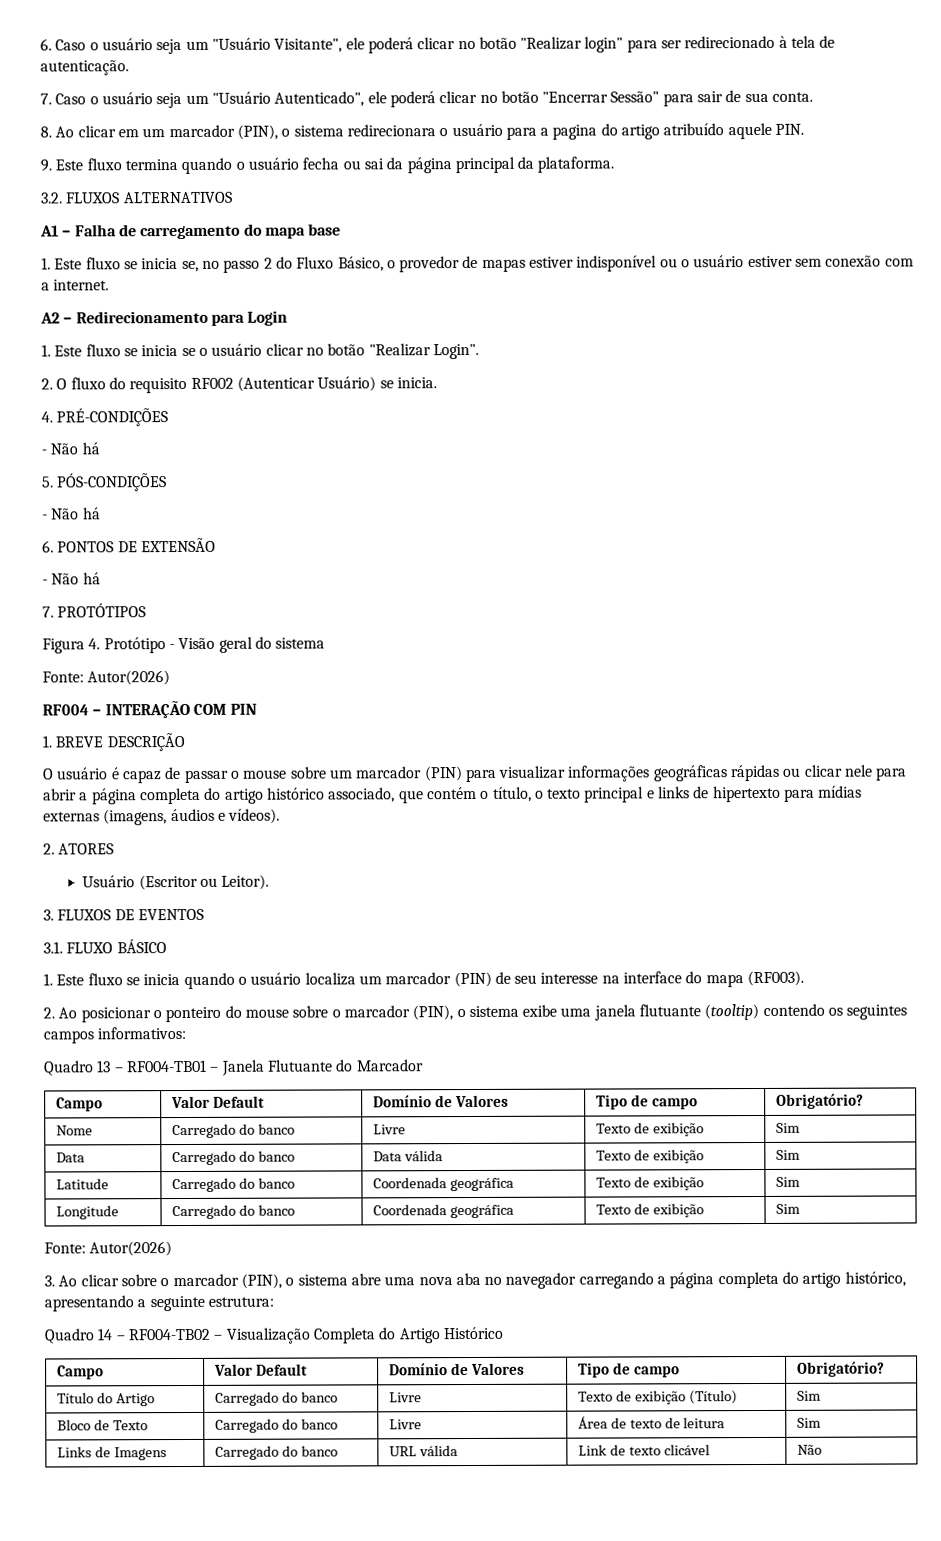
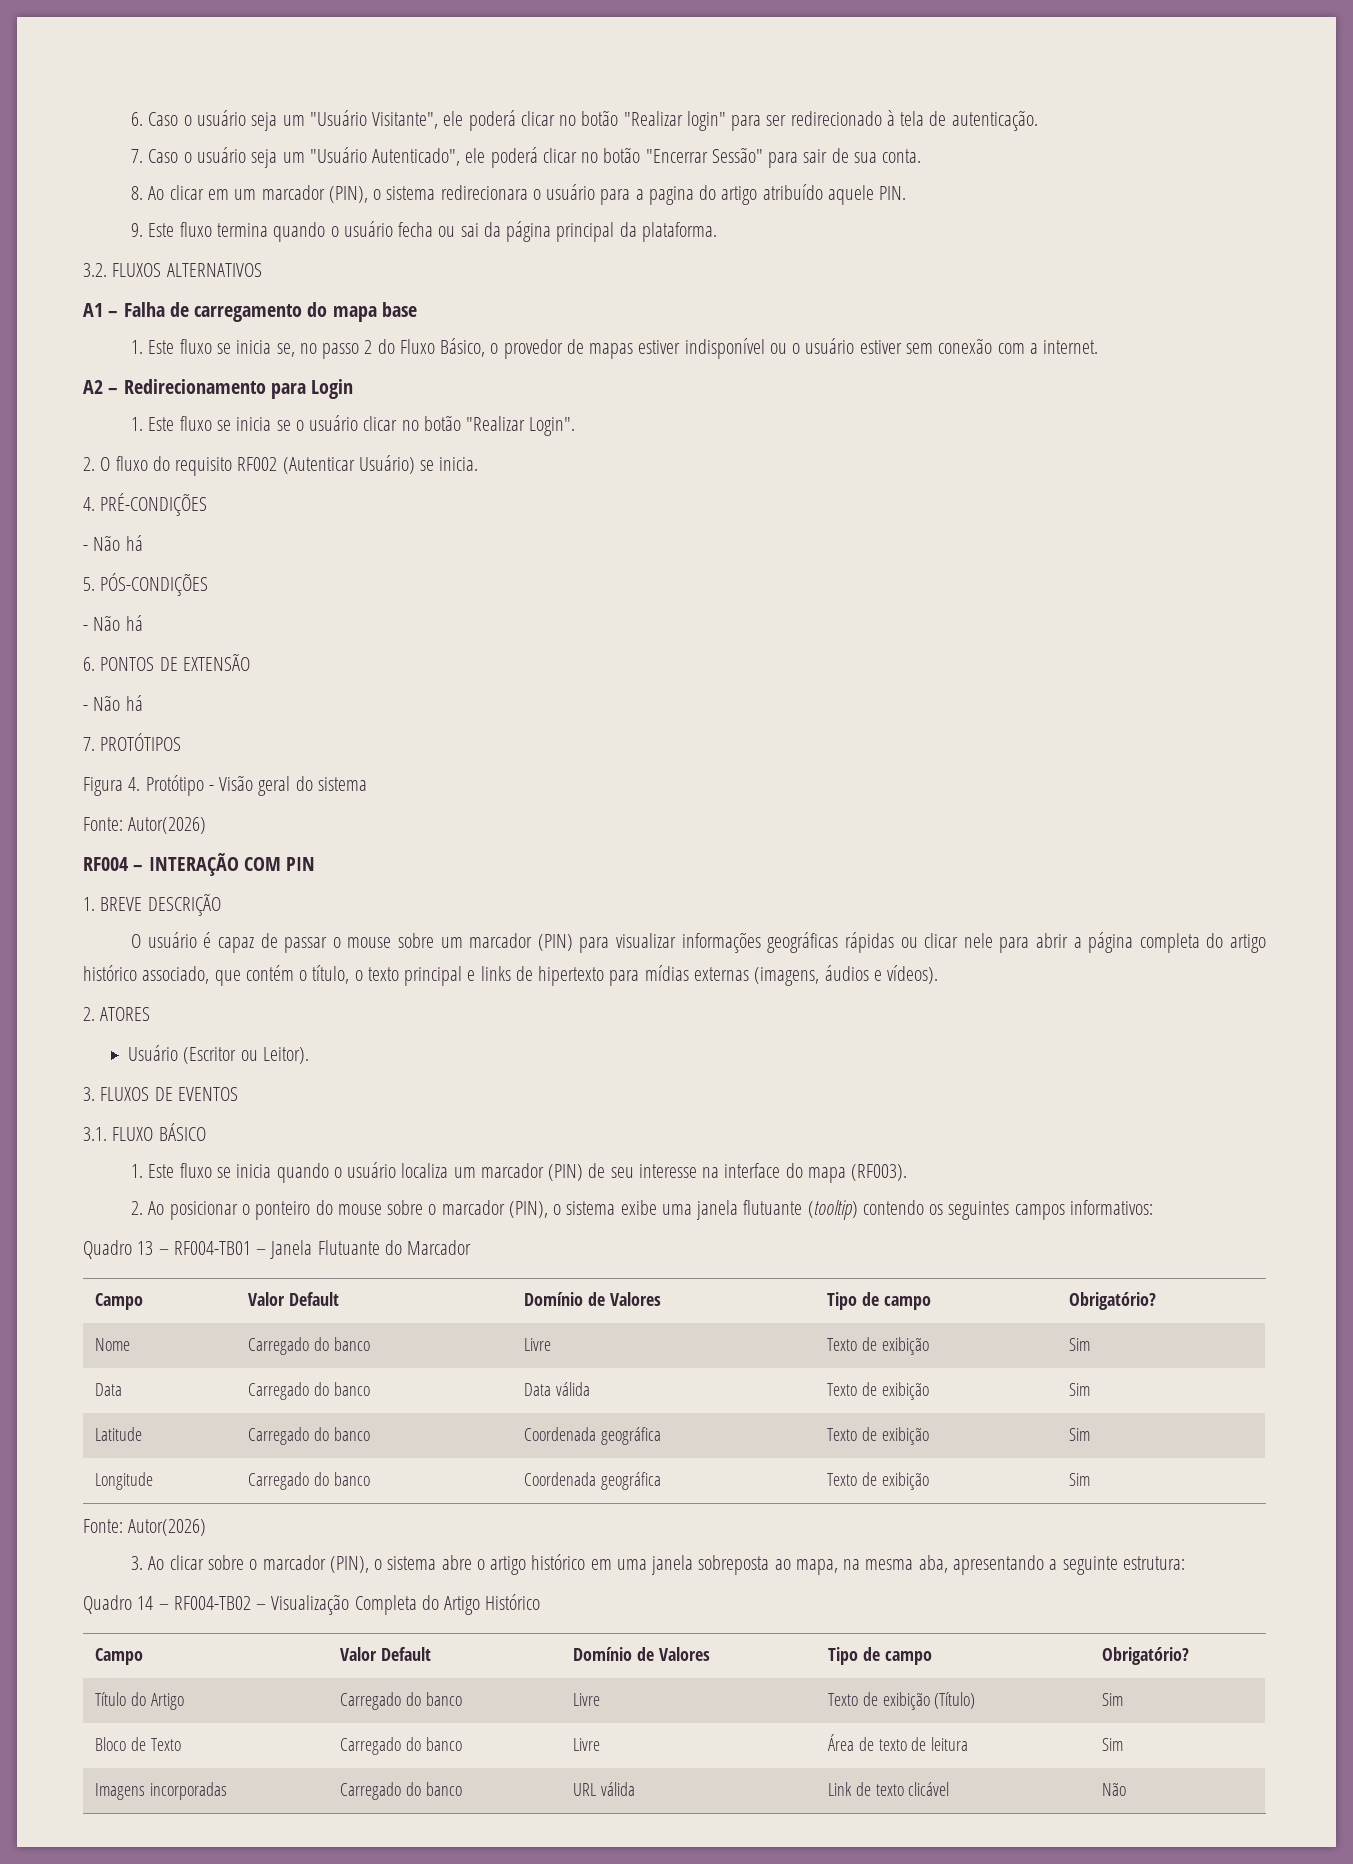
- 3. Ao clicar sobre o marcador (PIN), o sistema abre uma nova aba no navegador carregando a página completa do artigo histórico, apresentando a seguinte estrutura:
+ 3. Ao clicar sobre o marcador (PIN), o sistema abre o artigo histórico em uma janela sobreposta ao mapa, na mesma aba, apresentando a seguinte estrutura:
- Links de Imagens | Carregado do banco | URL válida | Link de texto clicável | Não
+ Imagens incorporadas | Carregado do banco | URL válida | Link de texto clicável | Não

